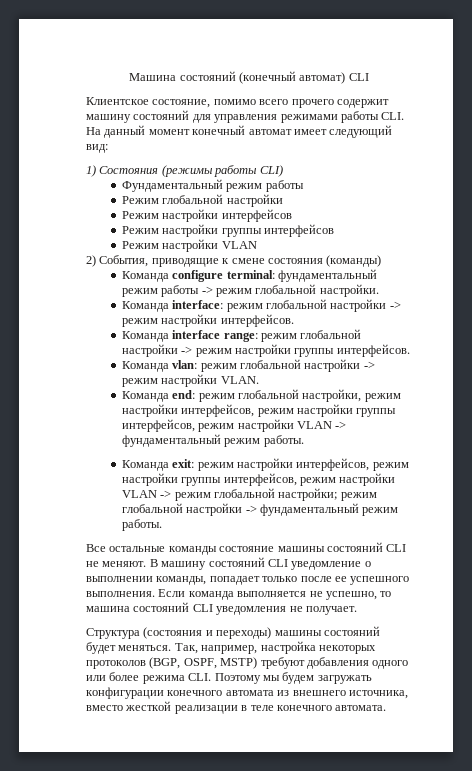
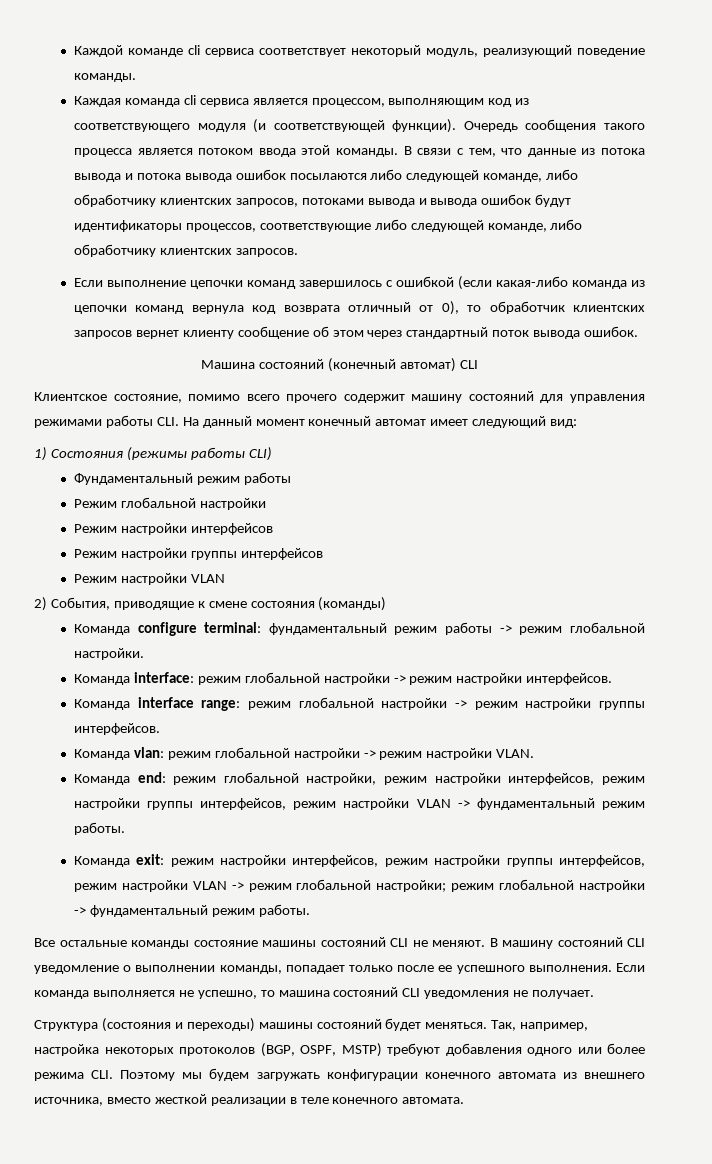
+ Каждой команде cli сервиса соответствует некоторый модуль, реализующий поведение команды.
+ Каждая команда cli сервиса является процессом, выполняющим код из соответствующего модуля (и соответствующей функции). Очередь сообщения такого процесса является потоком ввода этой команды. В связи с тем, что данные из потока вывода и потока вывода ошибок посылаются либо следующей команде, либо обработчику клиентских запросов, потоками вывода и вывода ошибок будут идентификаторы процессов, соответствующие либо следующей команде, либо обработчику клиентских запросов.
+ Если выполнение цепочки команд завершилось с ошибкой (если какая-либо команда из цепочки команд вернула код возврата отличный от 0), то обработчик клиентских запросов вернет клиенту сообщение об этом через стандартный поток вывода ошибок.

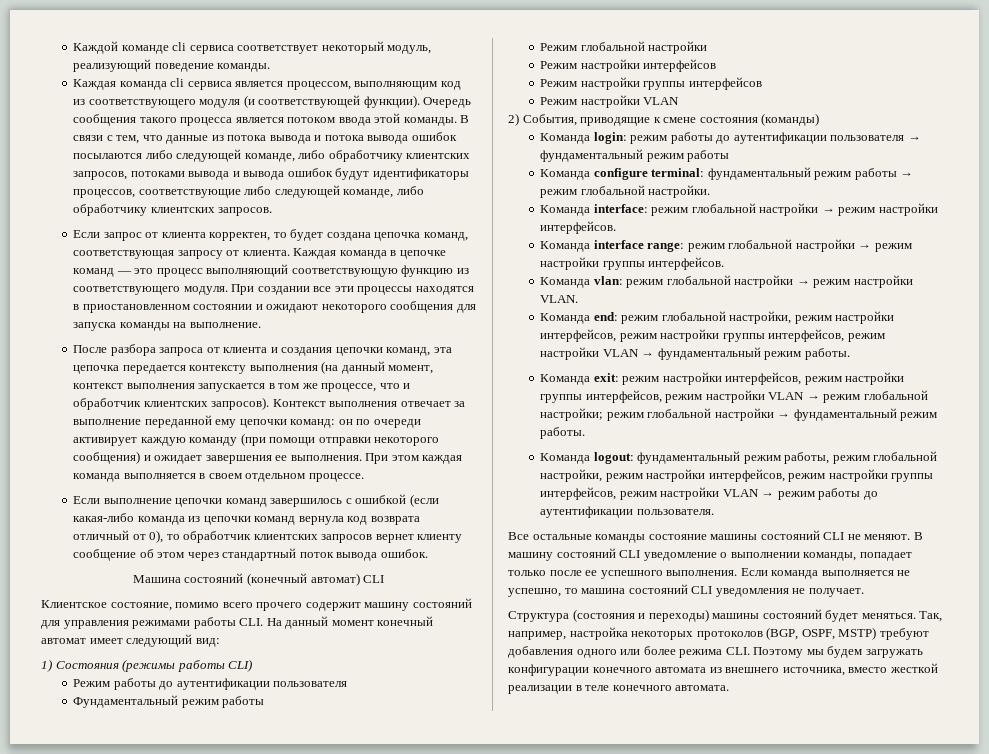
+ Если запрос от клиента корректен, то будет создана цепочка команд, соответствующая запросу от клиента. Каждая команда в цепочке команд — это процесс выполняющий соответствующую функцию из соответствующего модуля. При создании все эти процессы находятся в приостановленном состоянии и ожидают некоторого сообщения для запуска команды на выполнение.
+ После разбора запроса от клиента и создания цепочки команд, эта цепочка передается контексту выполнения (на данный момент, контекст выполнения запускается в том же процессе, что и обработчик клиентских запросов). Контекст выполнения отвечает за выполнение переданной ему цепочки команд: он по очереди активирует каждую команду (при помощи отправки некоторого сообщения) и ожидает завершения ее выполнения. При этом каждая команда выполняется в своем отдельном процессе.
+ Режим работы до аутентификации пользователя
+ Команда login: режим работы до аутентификации пользователя → фундаментальный режим работы
- Команда configure terminal: фундаментальный режим работы -> режим глобальной настройки.
+ Команда configure terminal: фундаментальный режим работы → режим глобальной настройки.
- Команда interface: режим глобальной настройки -> режим настройки интерфейсов.
+ Команда interface: режим глобальной настройки → режим настройки интерфейсов.
- Команда interface range: режим глобальной настройки -> режим настройки группы интерфейсов.
+ Команда interface range: режим глобальной настройки → режим настройки группы интерфейсов.
- Команда vlan: режим глобальной настройки -> режим настройки VLAN.
+ Команда vlan: режим глобальной настройки → режим настройки VLAN.
- Команда end: режим глобальной настройки, режим настройки интерфейсов, режим настройки группы интерфейсов, режим настройки VLAN -> фундаментальный режим работы.
+ Команда end: режим глобальной настройки, режим настройки интерфейсов, режим настройки группы интерфейсов, режим настройки VLAN → фундаментальный режим работы.
- Команда exit: режим настройки интерфейсов, режим настройки группы интерфейсов, режим настройки VLAN -> режим глобальной настройки; режим глобальной настройки -> фундаментальный режим работы.
+ Команда exit: режим настройки интерфейсов, режим настройки группы интерфейсов, режим настройки VLAN → режим глобальной настройки; режим глобальной настройки → фундаментальный режим работы.
+ Команда logout: фундаментальный режим работы, режим глобальной настройки, режим настройки интерфейсов, режим настройки группы интерфейсов, режим настройки VLAN → режим работы до аутентификации пользователя.

